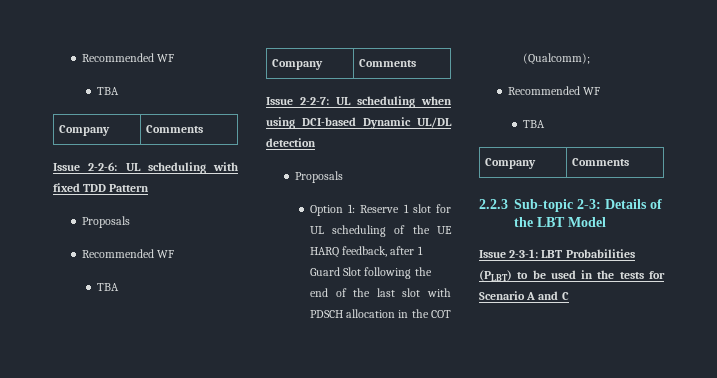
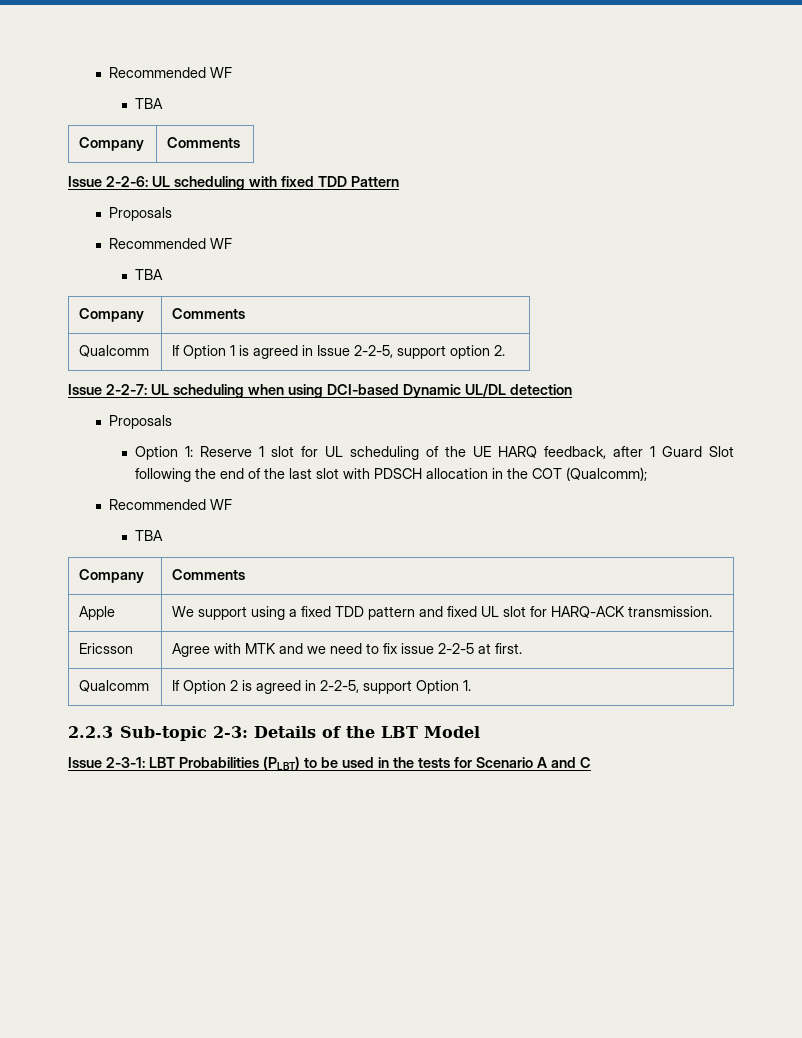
+ Qualcomm | If Option 1 is agreed in Issue 2-2-5, support option 2.
+ Apple | We support using a fixed TDD pattern and fixed UL slot for HARQ-ACK transmission.
+ Ericsson | Agree with MTK and we need to fix issue 2-2-5 at first.
+ Qualcomm | If Option 2 is agreed in 2-2-5, support Option 1.

